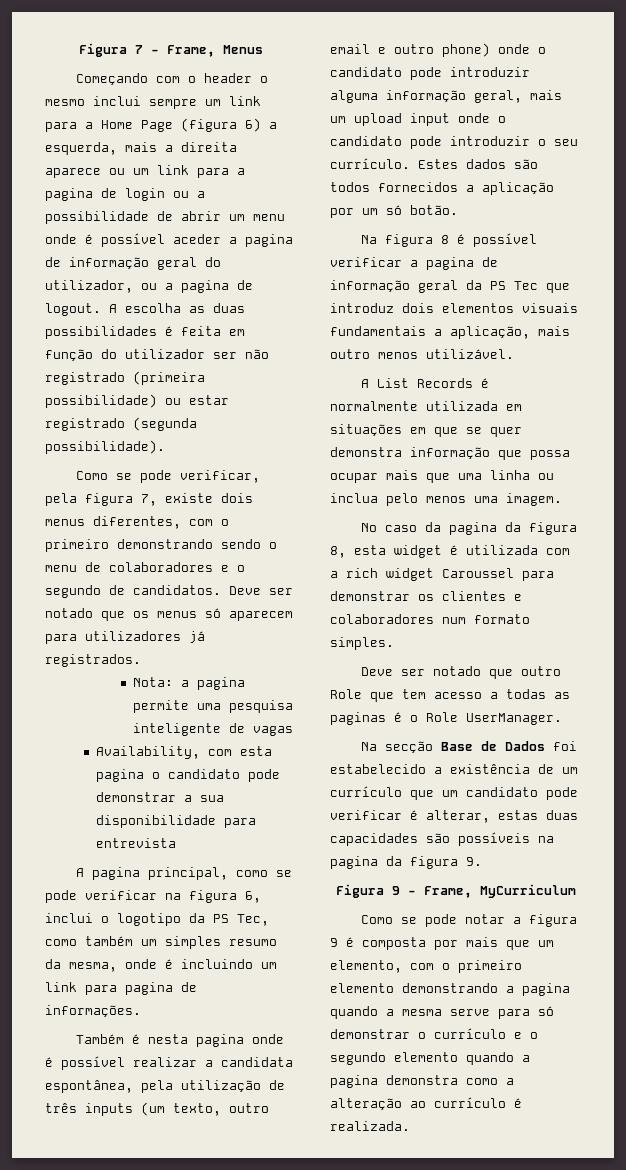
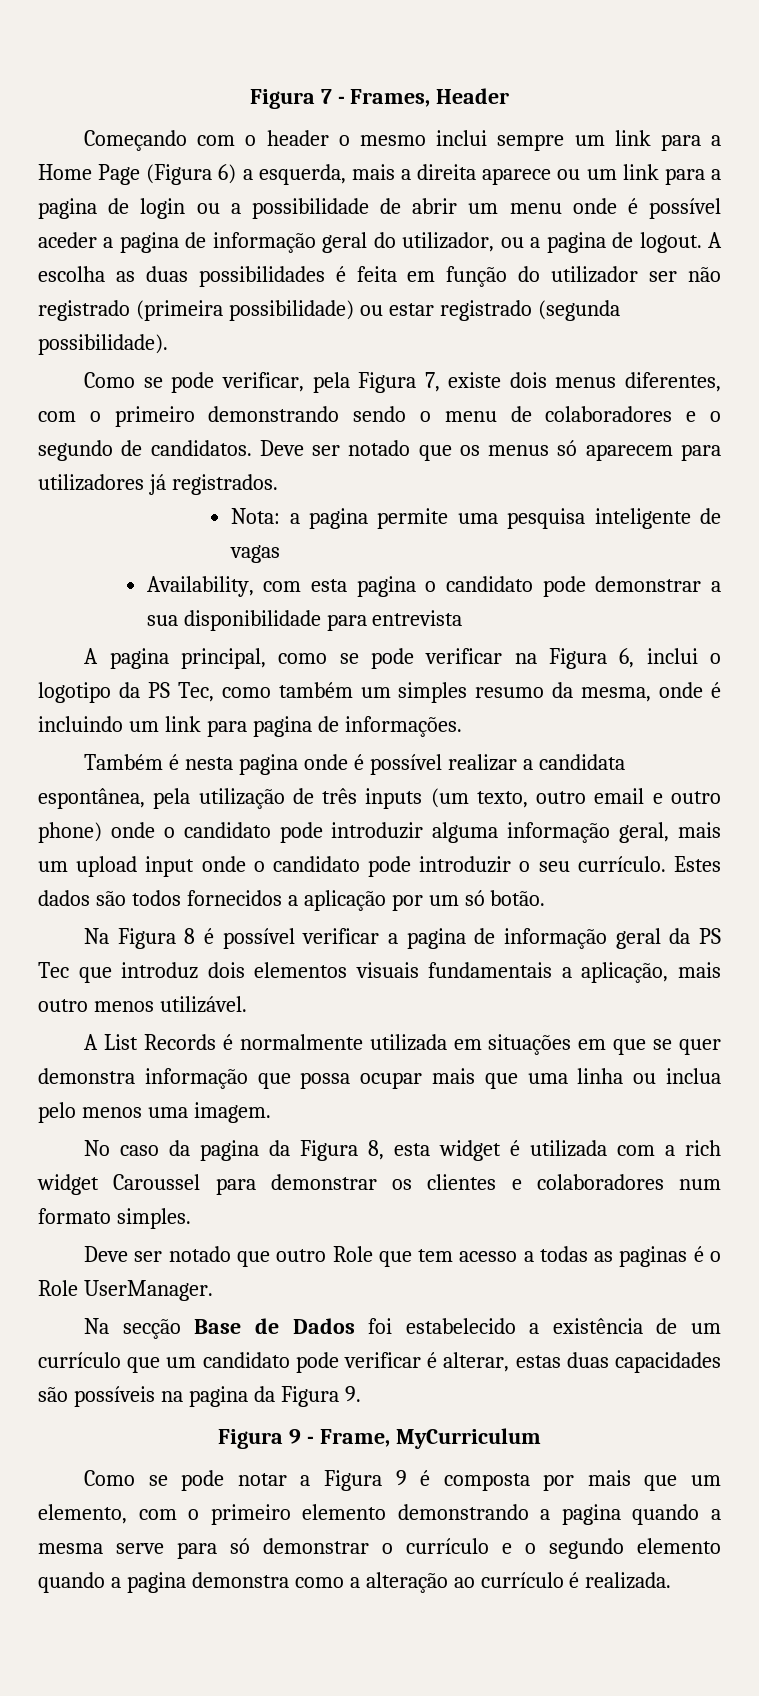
- Figura 7 - Frame, Menus
+ Figura 7 - Frames, Header
- Começando com o header o mesmo inclui sempre um link para a Home Page (figura 6) a esquerda, mais a direita aparece ou um link para a pagina de login ou a possibilidade de abrir um menu onde é possível aceder a pagina de informação geral do utilizador, ou a pagina de logout.
+ Começando com o header o mesmo inclui sempre um link para a Home Page (Figura 6) a esquerda, mais a direita aparece ou um link para a pagina de login ou a possibilidade de abrir um menu onde é possível aceder a pagina de informação geral do utilizador, ou a pagina de logout.
- Como se pode verificar, pela figura 7, existe dois menus diferentes, com o primeiro demonstrando sendo o menu de colaboradores e o segundo de candidatos.
+ Como se pode verificar, pela Figura 7, existe dois menus diferentes, com o primeiro demonstrando sendo o menu de colaboradores e o segundo de candidatos.
- A pagina principal, como se pode verificar na figura 6, inclui o logotipo da PS Tec, como também um simples resumo da mesma, onde é incluindo um link para pagina de informações.
+ A pagina principal, como se pode verificar na Figura 6, inclui o logotipo da PS Tec, como também um simples resumo da mesma, onde é incluindo um link para pagina de informações.
- Na figura 8 é possível verificar a pagina de informação geral da PS Tec que introduz dois elementos visuais fundamentais a aplicação, mais outro menos utilizável.
+ Na Figura 8 é possível verificar a pagina de informação geral da PS Tec que introduz dois elementos visuais fundamentais a aplicação, mais outro menos utilizável.
- No caso da pagina da figura 8, esta widget é utilizada com a rich widget Caroussel para demonstrar os clientes e colaboradores num formato simples.
+ No caso da pagina da Figura 8, esta widget é utilizada com a rich widget Caroussel para demonstrar os clientes e colaboradores num formato simples.
- Na secção Base de Dados foi estabelecido a existência de um currículo que um candidato pode verificar é alterar, estas duas capacidades são possíveis na pagina da figura 9.
+ Na secção Base de Dados foi estabelecido a existência de um currículo que um candidato pode verificar é alterar, estas duas capacidades são possíveis na pagina da Figura 9.
- Como se pode notar a figura 9 é composta por mais que um elemento, com o primeiro elemento demonstrando a pagina quando a mesma serve para só demonstrar o currículo e o segundo elemento quando a pagina demonstra como a alteração ao currículo é realizada.
+ Como se pode notar a Figura 9 é composta por mais que um elemento, com o primeiro elemento demonstrando a pagina quando a mesma serve para só demonstrar o currículo e o segundo elemento quando a pagina demonstra como a alteração ao currículo é realizada.

